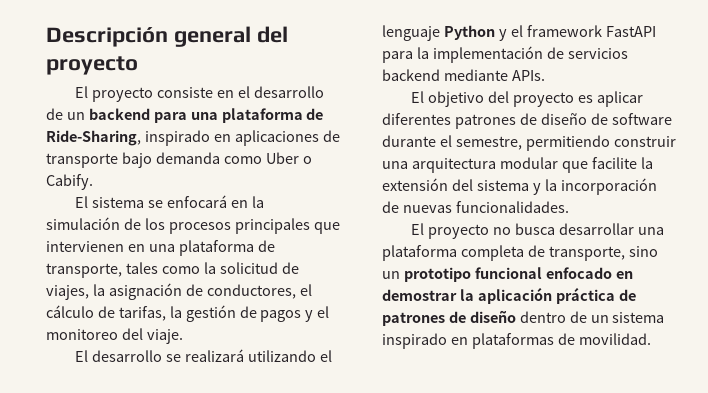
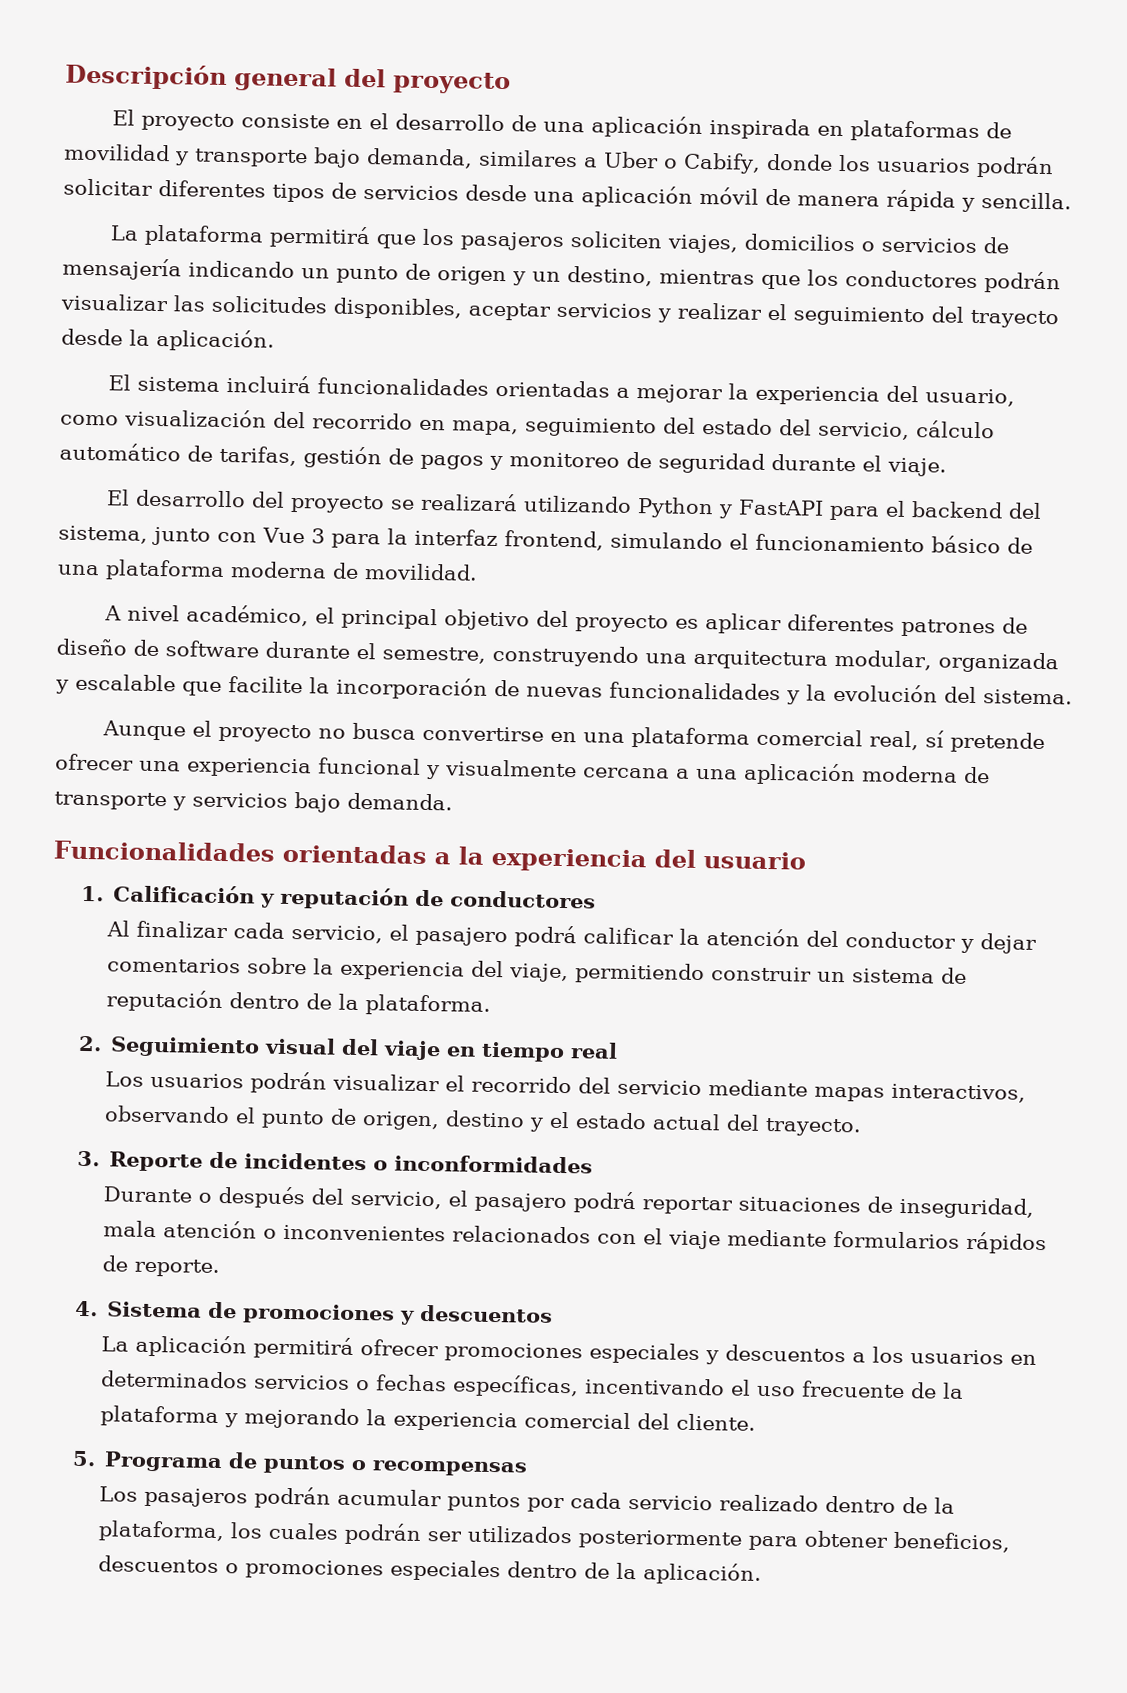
- El proyecto consiste en el desarrollo de un backend para una plataforma de Ride-Sharing, inspirado en aplicaciones de transporte bajo demanda como Uber o Cabify.
- El sistema se enfocará en la simulación de los procesos principales que intervienen en una plataforma de transporte, tales como la solicitud de viajes, la asignación de conductores, el cálculo de tarifas, la gestión de pagos y el monitoreo del viaje.
+ El proyecto consiste en el desarrollo de una aplicación inspirada en plataformas de movilidad y transporte bajo demanda, similares a Uber o Cabify, donde los usuarios podrán solicitar diferentes tipos de servicios desde una aplicación móvil de manera rápida y sencilla.
+ La plataforma permitirá que los pasajeros soliciten viajes, domicilios o servicios de mensajería indicando un punto de origen y un destino, mientras que los conductores podrán visualizar las solicitudes disponibles, aceptar servicios y realizar el seguimiento del trayecto desde la aplicación.
+ El sistema incluirá funcionalidades orientadas a mejorar la experiencia del usuario, como visualización del recorrido en mapa, seguimiento del estado del servicio, cálculo automático de tarifas, gestión de pagos y monitoreo de seguridad durante el viaje.
- El desarrollo se realizará utilizando el lenguaje Python y el framework FastAPI para la implementación de servicios backend mediante APIs.
- El objetivo del proyecto es aplicar diferentes patrones de diseño de software durante el semestre, permitiendo construir una arquitectura modular que facilite la extensión del sistema y la incorporación de nuevas funcionalidades.
- El proyecto no busca desarrollar una plataforma completa de transporte, sino un prototipo funcional enfocado en demostrar la aplicación práctica de patrones de diseño dentro de un sistema inspirado en plataformas de movilidad.
+ El desarrollo del proyecto se realizará utilizando Python y FastAPI para el backend del sistema, junto con Vue 3 para la interfaz frontend, simulando el funcionamiento básico de una plataforma moderna de movilidad.
+ A nivel académico, el principal objetivo del proyecto es aplicar diferentes patrones de diseño de software durante el semestre, construyendo una arquitectura modular, organizada y escalable que facilite la incorporación de nuevas funcionalidades y la evolución del sistema.
+ Aunque el proyecto no busca convertirse en una plataforma comercial real, sí pretende ofrecer una experiencia funcional y visualmente cercana a una aplicación moderna de transporte y servicios bajo demanda.
+ Funcionalidades orientadas a la experiencia del usuario
+ 1. Calificación y reputación de conductores
+ Al finalizar cada servicio, el pasajero podrá calificar la atención del conductor y dejar comentarios sobre la experiencia del viaje, permitiendo construir un sistema de reputación dentro de la plataforma.
+ 2. Seguimiento visual del viaje en tiempo real
+ Los usuarios podrán visualizar el recorrido del servicio mediante mapas interactivos, observando el punto de origen, destino y el estado actual del trayecto.
+ 3. Reporte de incidentes o inconformidades
+ Durante o después del servicio, el pasajero podrá reportar situaciones de inseguridad, mala atención o inconvenientes relacionados con el viaje mediante formularios rápidos de reporte.
+ 4. Sistema de promociones y descuentos
+ La aplicación permitirá ofrecer promociones especiales y descuentos a los usuarios en determinados servicios o fechas específicas, incentivando el uso frecuente de la plataforma y mejorando la experiencia comercial del cliente.
+ 5. Programa de puntos o recompensas
+ Los pasajeros podrán acumular puntos por cada servicio realizado dentro de la plataforma, los cuales podrán ser utilizados posteriormente para obtener beneficios, descuentos o promociones especiales dentro de la aplicación.

